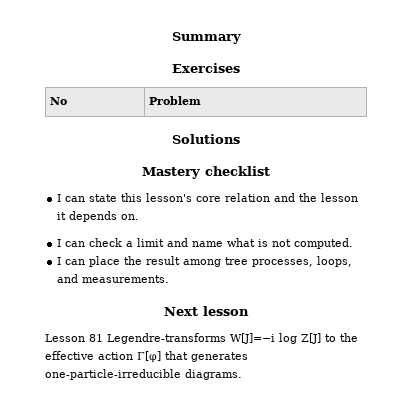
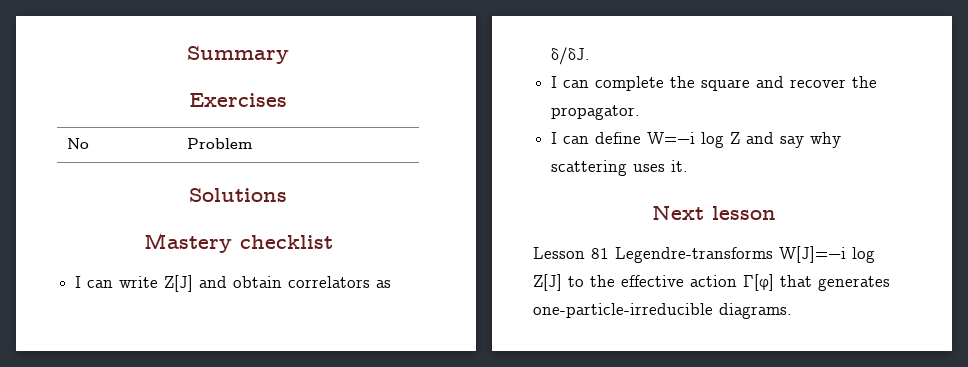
- I can state this lesson's core relation and the lesson it depends on.
- I can check a limit and name what is not computed.
- I can place the result among tree processes, loops, and measurements.
+ I can write Z[J] and obtain correlators as δ/δJ.
+ I can complete the square and recover the propagator.
+ I can define W=−i log Z and say why scattering uses it.

